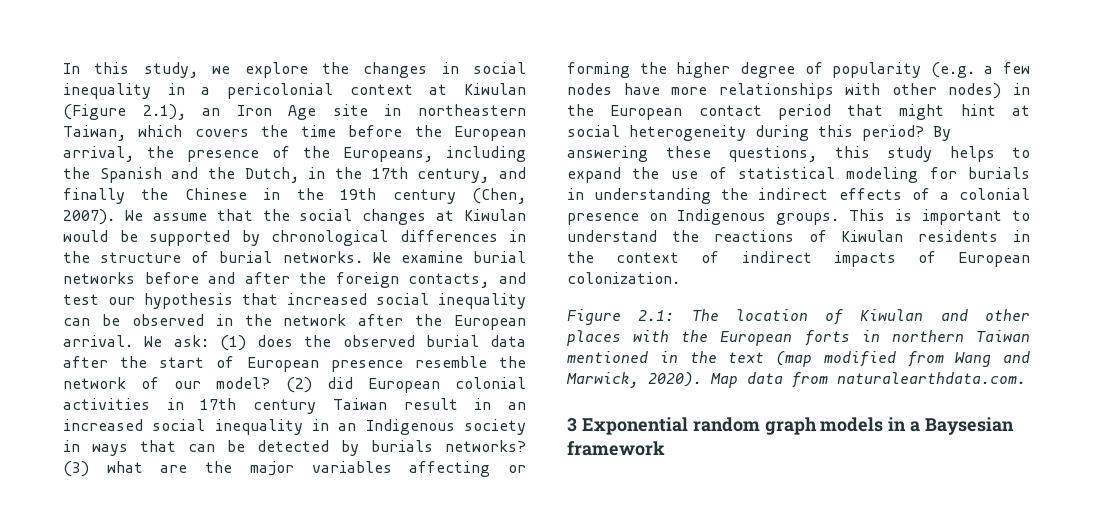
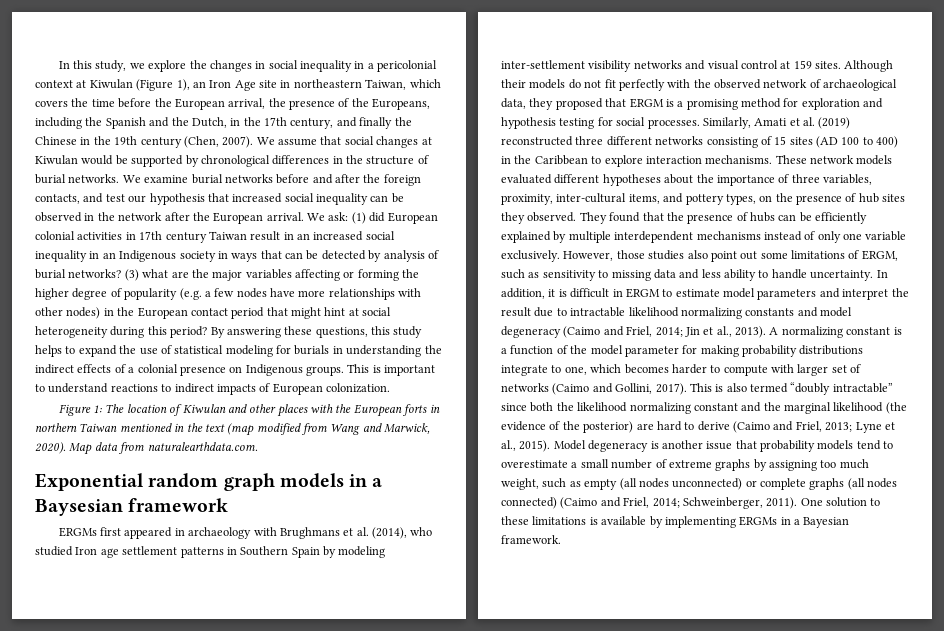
- In this study, we explore the changes in social inequality in a pericolonial context at Kiwulan (Figure 2.1), an Iron Age site in northeastern Taiwan, which covers the time before the European arrival, the presence of the Europeans, including the Spanish and the Dutch, in the 17th century, and finally the Chinese in the 19th century (Chen, 2007).
+ In this study, we explore the changes in social inequality in a pericolonial context at Kiwulan (Figure 1), an Iron Age site in northeastern Taiwan, which covers the time before the European arrival, the presence of the Europeans, including the Spanish and the Dutch, in the 17th century, and finally the Chinese in the 19th century (Chen, 2007).
- We assume that the social changes at Kiwulan would be supported by chronological differences in the structure of burial networks.
+ We assume that social changes at Kiwulan would be supported by chronological differences in the structure of burial networks.
- We ask: (1) does the observed burial data after the start of European presence resemble the network of our model? (2) did European colonial activities in 17th century Taiwan result in an increased social inequality in an Indigenous society in ways that can be detected by burials networks?
+ We ask: (1) did European colonial activities in 17th century Taiwan result in an increased social inequality in an Indigenous society in ways that can be detected by analysis of burial networks?
- This is important to understand the reactions of Kiwulan residents in the context of indirect impacts of European colonization.
+ This is important to understand reactions to indirect impacts of European colonization.
- Figure 2.1: The location of Kiwulan and other places with the European forts in northern Taiwan mentioned in the text (map modified from Wang and Marwick, 2020).
+ Figure 1: The location of Kiwulan and other places with the European forts in northern Taiwan mentioned in the text (map modified from Wang and Marwick, 2020).
- 3 Exponential random graph models in a Baysesian framework
+ Exponential random graph models in a Baysesian framework
+ ERGMs first appeared in archaeology with Brughmans et al. (2014), who studied Iron age settlement patterns in Southern Spain by modeling inter-settlement visibility networks and visual control at 159 sites. Although their models do not fit perfectly with the observed network of archaeological data, they proposed that ERGM is a promising method for exploration and hypothesis testing for social processes. Similarly, Amati et al. (2019) reconstructed three different networks consisting of 15 sites (AD 100 to 400) in the Caribbean to explore interaction mechanisms. These network models evaluated different hypotheses about the importance of three variables, proximity, inter-cultural items, and pottery types, on the presence of hub sites they observed. They found that the presence of hubs can be efficiently explained by multiple interdependent mechanisms instead of only one variable exclusively. However, those studies also point out some limitations of ERGM, such as sensitivity to missing data and less ability to handle uncertainty. In addition, it is difficult in ERGM to estimate model parameters and interpret the result due to intractable likelihood normalizing constants and model degeneracy (Caimo and Friel, 2014; Jin et al., 2013). A normalizing constant is a function of the model parameter for making probability distributions integrate to one, which becomes harder to compute with larger set of networks (Caimo and Gollini, 2017). This is also termed “doubly intractable” since both the likelihood normalizing constant and the marginal likelihood (the evidence of the posterior) are hard to derive (Caimo and Friel, 2013; Lyne et al., 2015). Model degeneracy is another issue that probability models tend to overestimate a small number of extreme graphs by assigning too much weight, such as empty (all nodes unconnected) or complete graphs (all nodes connected) (Caimo and Friel, 2014; Schweinberger, 2011). One solution to these limitations is available by implementing ERGMs in a Bayesian framework.

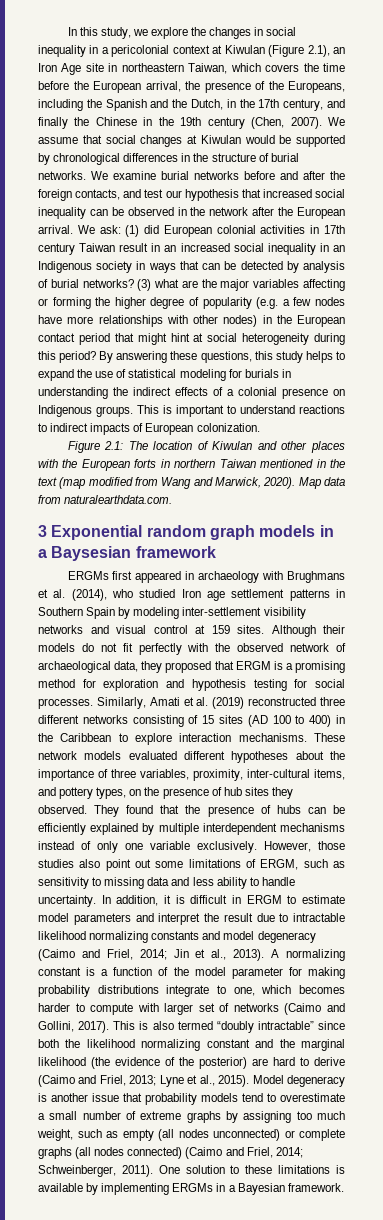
- In this study, we explore the changes in social inequality in a pericolonial context at Kiwulan (Figure 1), an Iron Age site in northeastern Taiwan, which covers the time before the European arrival, the presence of the Europeans, including the Spanish and the Dutch, in the 17th century, and finally the Chinese in the 19th century (Chen, 2007).
+ In this study, we explore the changes in social inequality in a pericolonial context at Kiwulan (Figure 2.1), an Iron Age site in northeastern Taiwan, which covers the time before the European arrival, the presence of the Europeans, including the Spanish and the Dutch, in the 17th century, and finally the Chinese in the 19th century (Chen, 2007).
- Figure 1: The location of Kiwulan and other places with the European forts in northern Taiwan mentioned in the text (map modified from Wang and Marwick, 2020).
+ Figure 2.1: The location of Kiwulan and other places with the European forts in northern Taiwan mentioned in the text (map modified from Wang and Marwick, 2020).
- Exponential random graph models in a Baysesian framework
+ 3 Exponential random graph models in a Baysesian framework

